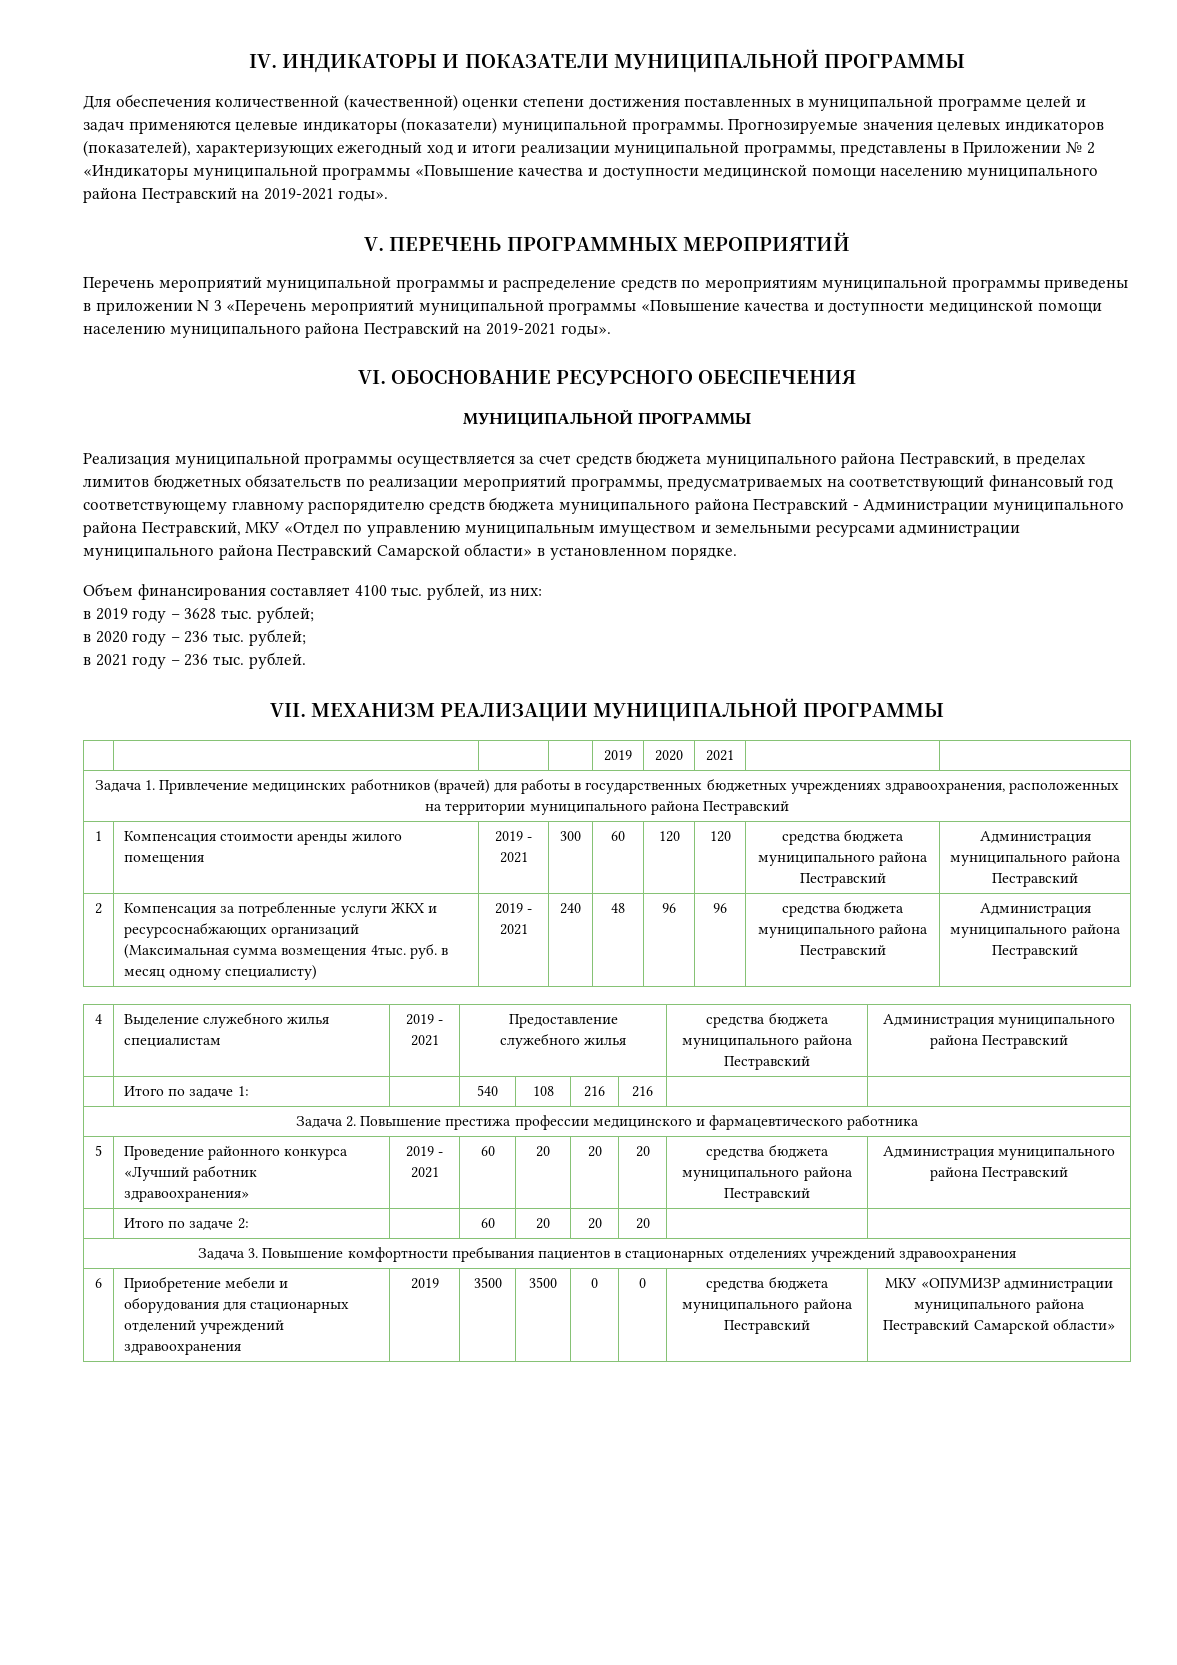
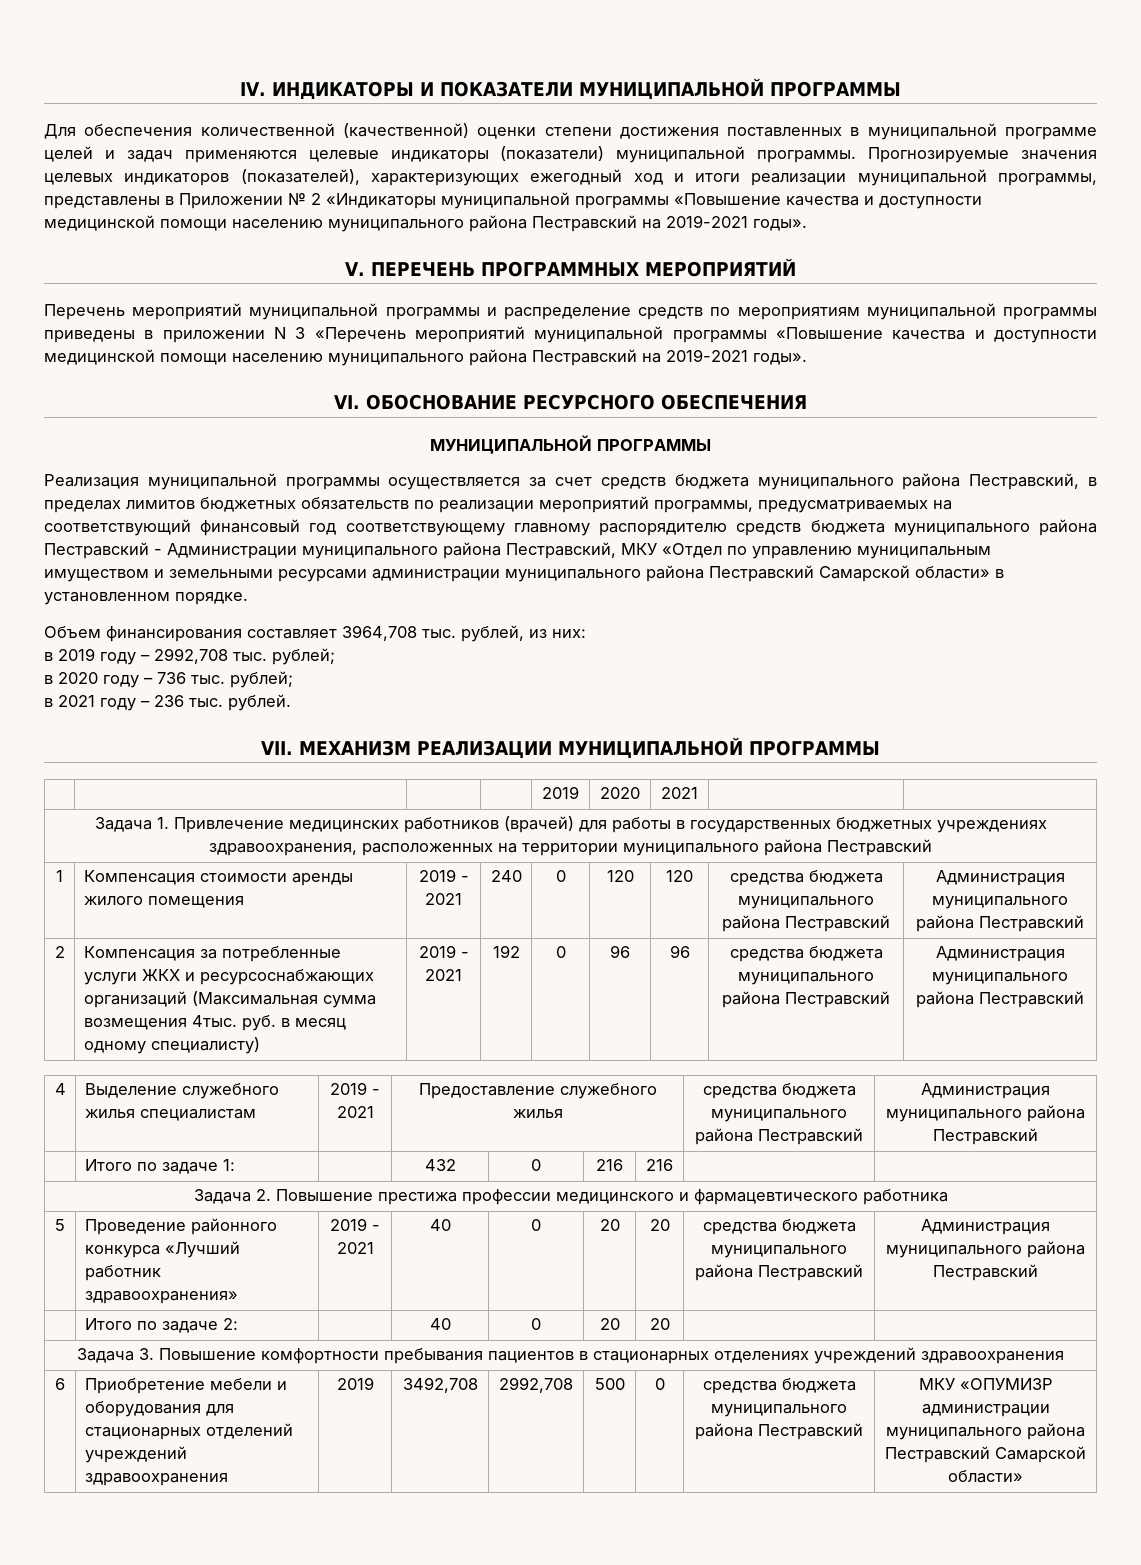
- Объем финансирования составляет 4100 тыс. рублей, из них:
+ Объем финансирования составляет 3964,708 тыс. рублей, из них:
- в 2019 году – 3628 тыс. рублей;
+ в 2019 году – 2992,708 тыс. рублей;
- в 2020 году – 236 тыс. рублей;
+ в 2020 году – 736 тыс. рублей;
- 1 | Компенсация стоимости аренды жилого помещения | 2019 - 2021 | 300 | 60 | 120 | 120 | средства бюджета муниципального района Пестравский | Администрация муниципального района Пестравский
+ 1 | Компенсация стоимости аренды жилого помещения | 2019 - 2021 | 240 | 0 | 120 | 120 | средства бюджета муниципального района Пестравский | Администрация муниципального района Пестравский
- 2 | Компенсация за потребленные услуги ЖКХ и ресурсоснабжающих организаций (Максимальная сумма возмещения 4тыс. руб. в месяц одному специалисту) | 2019 - 2021 | 240 | 48 | 96 | 96 | средства бюджета муниципального района Пестравский | Администрация муниципального района Пестравский
+ 2 | Компенсация за потребленные услуги ЖКХ и ресурсоснабжающих организаций (Максимальная сумма возмещения 4тыс. руб. в месяц одному специалисту) | 2019 - 2021 | 192 | 0 | 96 | 96 | средства бюджета муниципального района Пестравский | Администрация муниципального района Пестравский
- | Итого по задаче 1: | | 540 | 108 | 216 | 216 | |
+ | Итого по задаче 1: | | 432 | 0 | 216 | 216 | |
- 5 | Проведение районного конкурса «Лучший работник здравоохранения» | 2019 - 2021 | 60 | 20 | 20 | 20 | средства бюджета муниципального района Пестравский | Администрация муниципального района Пестравский
+ 5 | Проведение районного конкурса «Лучший работник здравоохранения» | 2019 - 2021 | 40 | 0 | 20 | 20 | средства бюджета муниципального района Пестравский | Администрация муниципального района Пестравский
- | Итого по задаче 2: | | 60 | 20 | 20 | 20 | |
+ | Итого по задаче 2: | | 40 | 0 | 20 | 20 | |
- 6 | Приобретение мебели и оборудования для стационарных отделений учреждений здравоохранения | 2019 | 3500 | 3500 | 0 | 0 | средства бюджета муниципального района Пестравский | МКУ «ОПУМИЗР администрации муниципального района Пестравский Самарской области»
+ 6 | Приобретение мебели и оборудования для стационарных отделений учреждений здравоохранения | 2019 | 3492,708 | 2992,708 | 500 | 0 | средства бюджета муниципального района Пестравский | МКУ «ОПУМИЗР администрации муниципального района Пестравский Самарской области»

